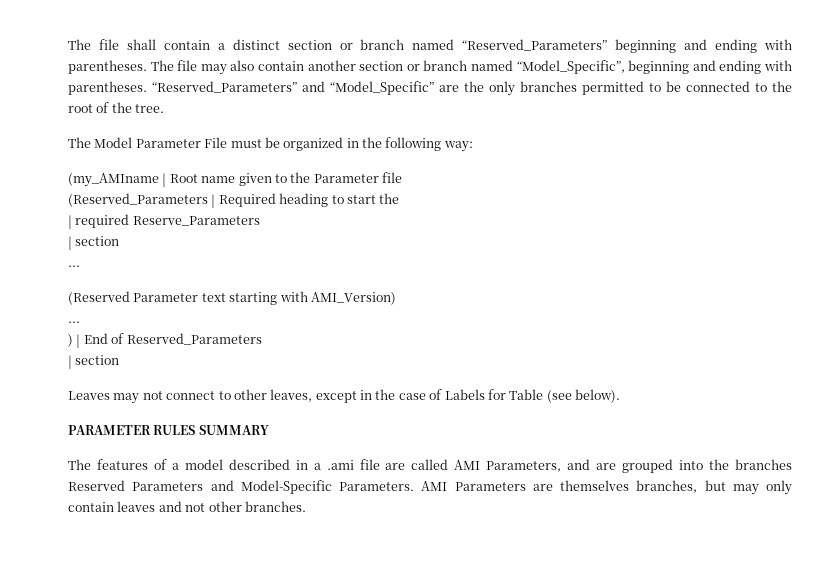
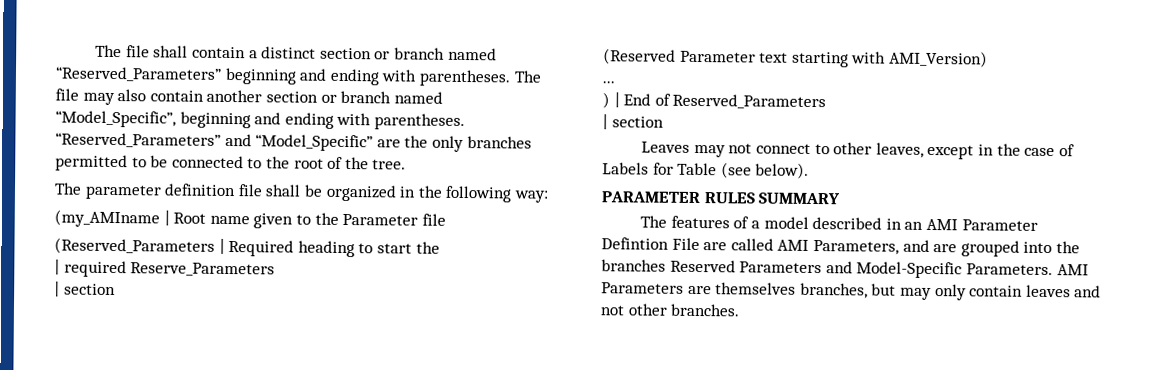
- The Model Parameter File must be organized in the following way:
+ The parameter definition file shall be organized in the following way:
  | required Reserve_Parameters
  | section
- ...
- The features of a model described in a .ami file are called AMI Parameters, and are grouped into the branches Reserved Parameters and Model-Specific Parameters.
+ The features of a model described in an AMI Parameter Defintion File are called AMI Parameters, and are grouped into the branches Reserved Parameters and Model-Specific Parameters.

